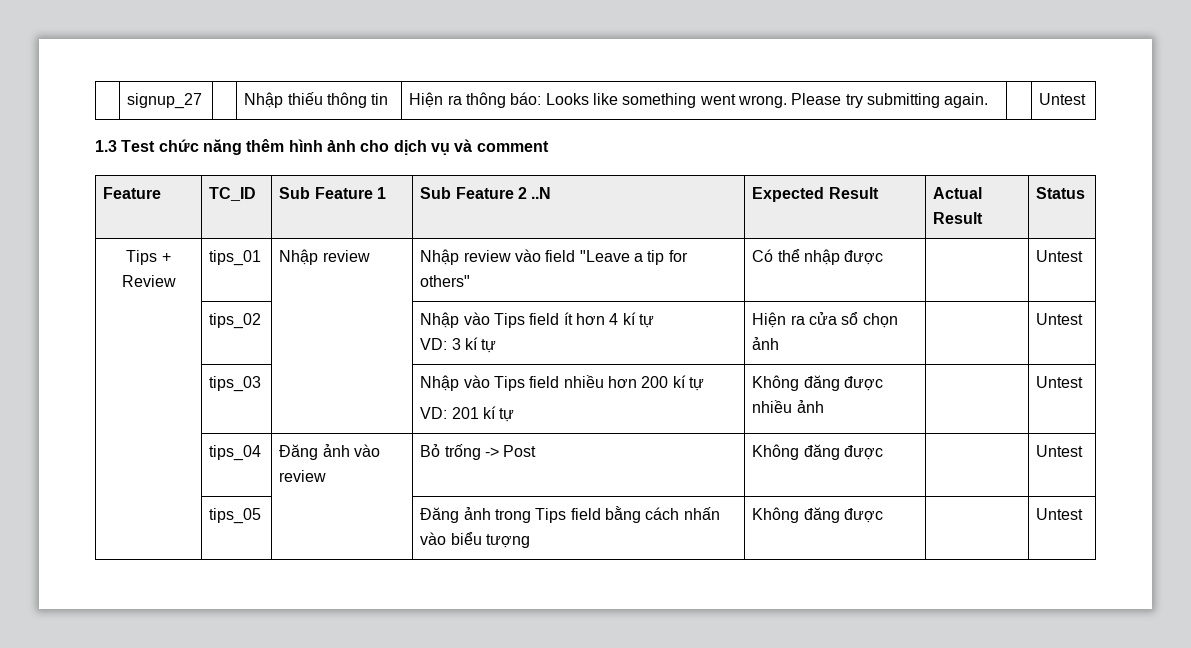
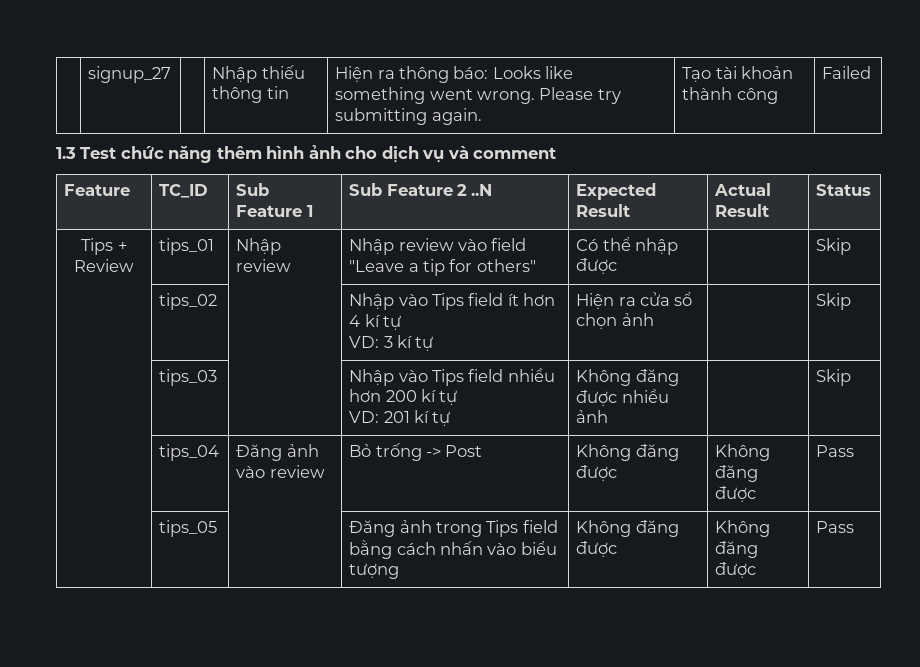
- | signup_27 | | Nhập thiếu thông tin | Hiện ra thông báo: Looks like something went wrong. Please try submitting again. | | Untest
+ | signup_27 | | Nhập thiếu thông tin | Hiện ra thông báo: Looks like something went wrong. Please try submitting again. | Tạo tài khoản thành công | Failed
- Tips + Review | tips_01 | Nhập review | Nhập review vào field "Leave a tip for others" | Có thể nhập được | | Untest
+ Tips + Review | tips_01 | Nhập review | Nhập review vào field "Leave a tip for others" | Có thể nhập được | | Skip
  | tips_02 | | Nhập vào Tips field ít hơn 4 kí tự
- VD: 3 kí tự | Hiện ra cửa sổ chọn ảnh | | Untest
+ VD: 3 kí tự | Hiện ra cửa sổ chọn ảnh | | Skip
  | tips_03 | | Nhập vào Tips field nhiều hơn 200 kí tự
- VD: 201 kí tự | Không đăng được nhiều ảnh | | Untest
+ VD: 201 kí tự | Không đăng được nhiều ảnh | | Skip
- | tips_04 | Đăng ảnh vào review | Bỏ trống -> Post | Không đăng được | | Untest
+ | tips_04 | Đăng ảnh vào review | Bỏ trống -> Post | Không đăng được | Không đăng được | Pass
- | tips_05 | | Đăng ảnh trong Tips field bằng cách nhấn vào biểu tượng | Không đăng được | | Untest
+ | tips_05 | | Đăng ảnh trong Tips field bằng cách nhấn vào biểu tượng | Không đăng được | Không đăng được | Pass

